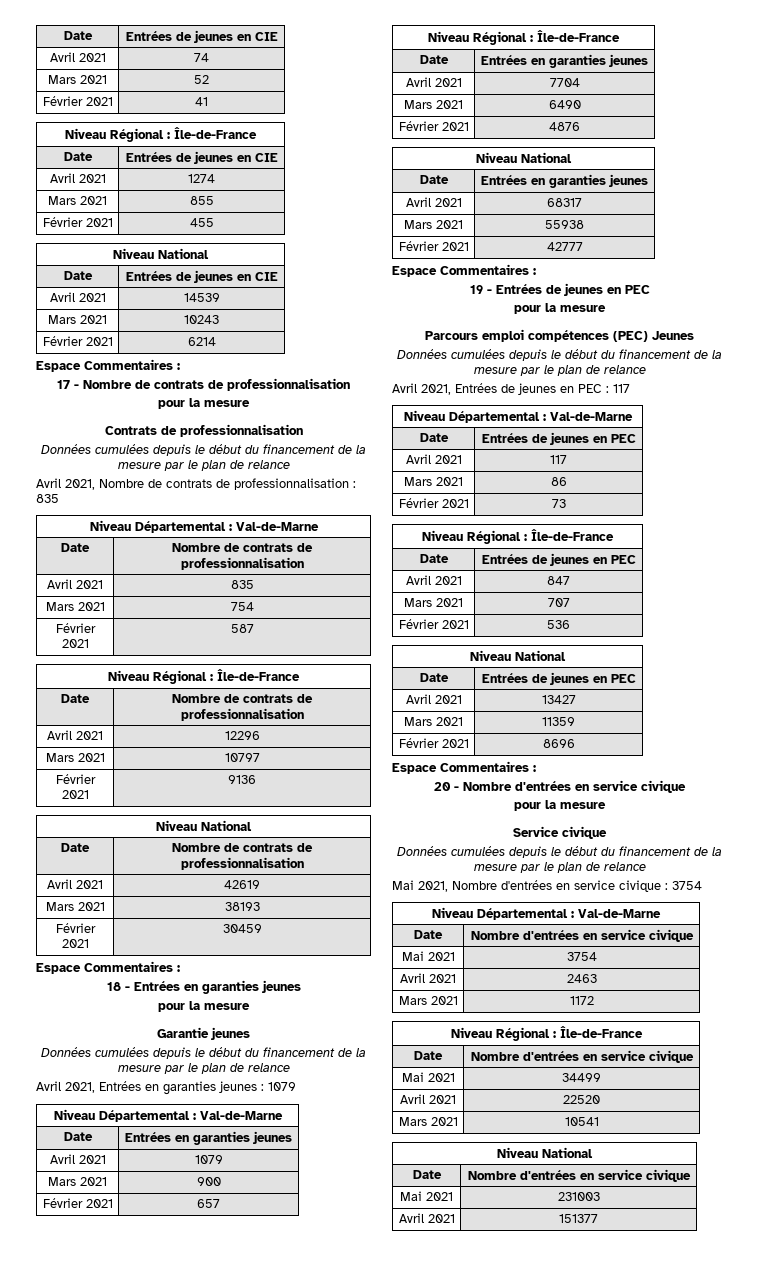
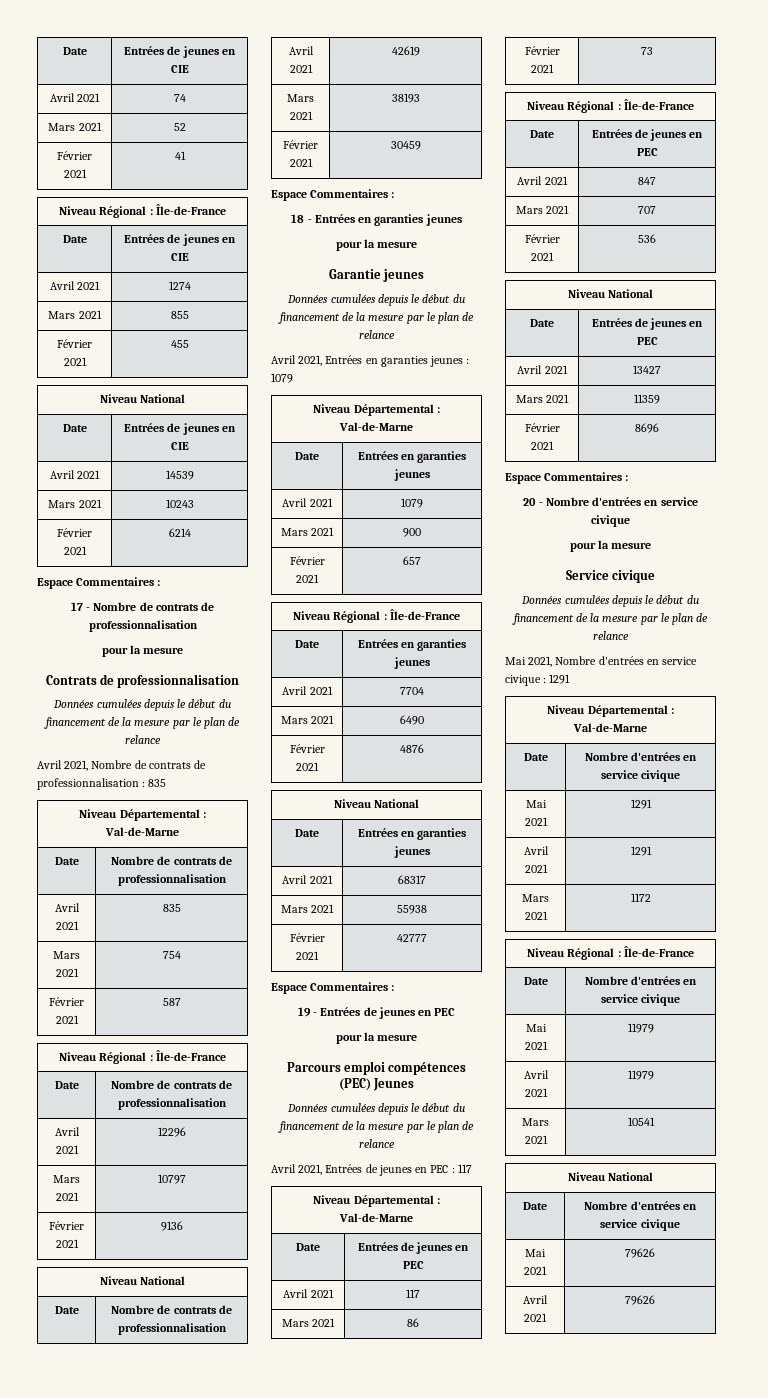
- Mai 2021, Nombre d'entrées en service civique : 3754
+ Mai 2021, Nombre d'entrées en service civique : 1291
- Mai 2021 | 3754
- Avril 2021 | 2463
+ Mai 2021 | 1291
+ Avril 2021 | 1291
- Mai 2021 | 34499
- Avril 2021 | 22520
+ Mai 2021 | 11979
+ Avril 2021 | 11979
- Mai 2021 | 231003
- Avril 2021 | 151377
+ Mai 2021 | 79626
+ Avril 2021 | 79626

